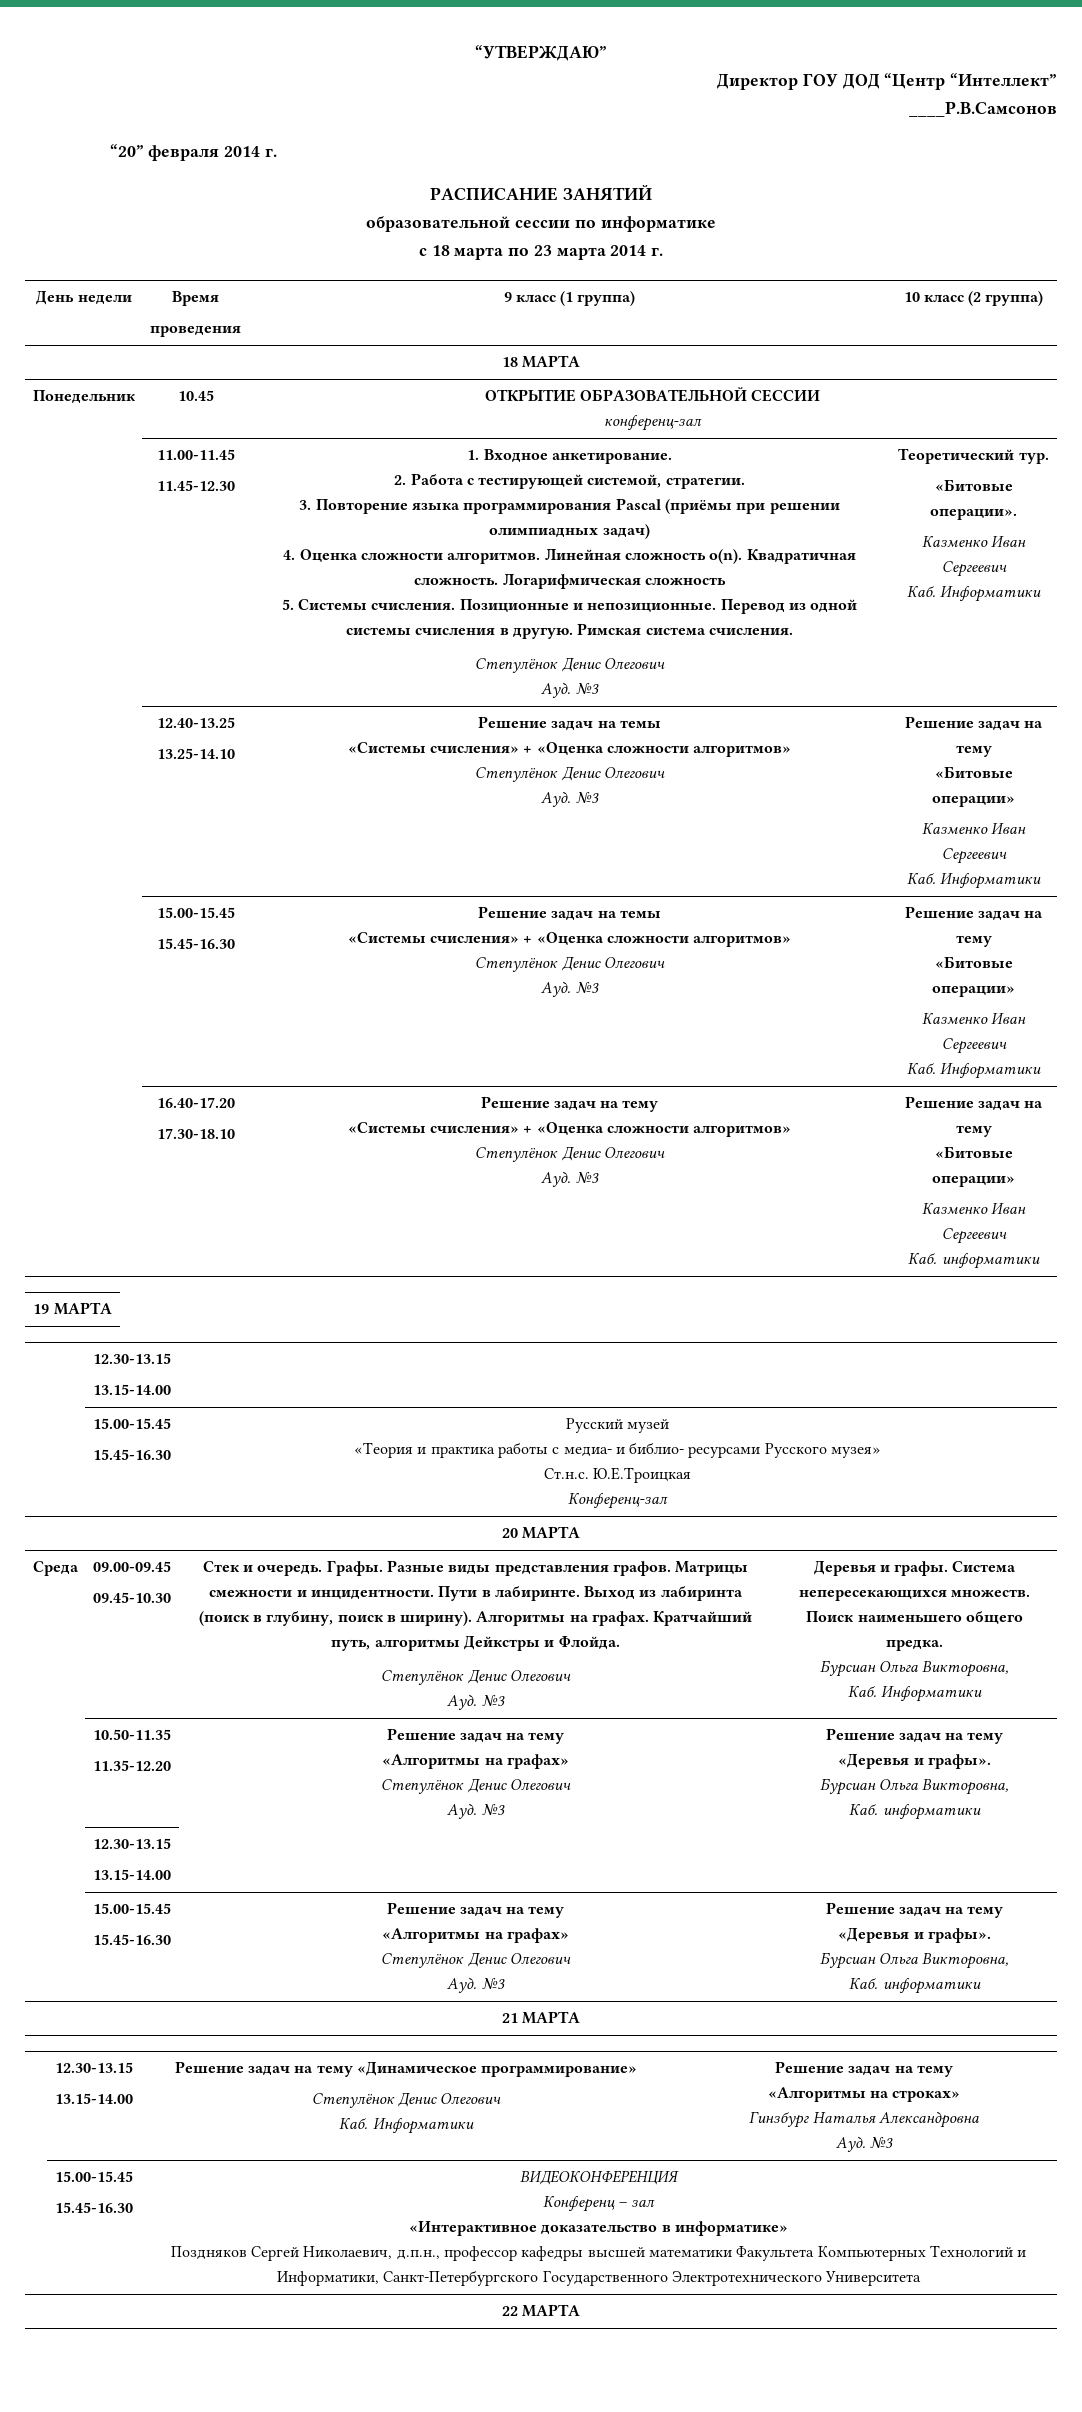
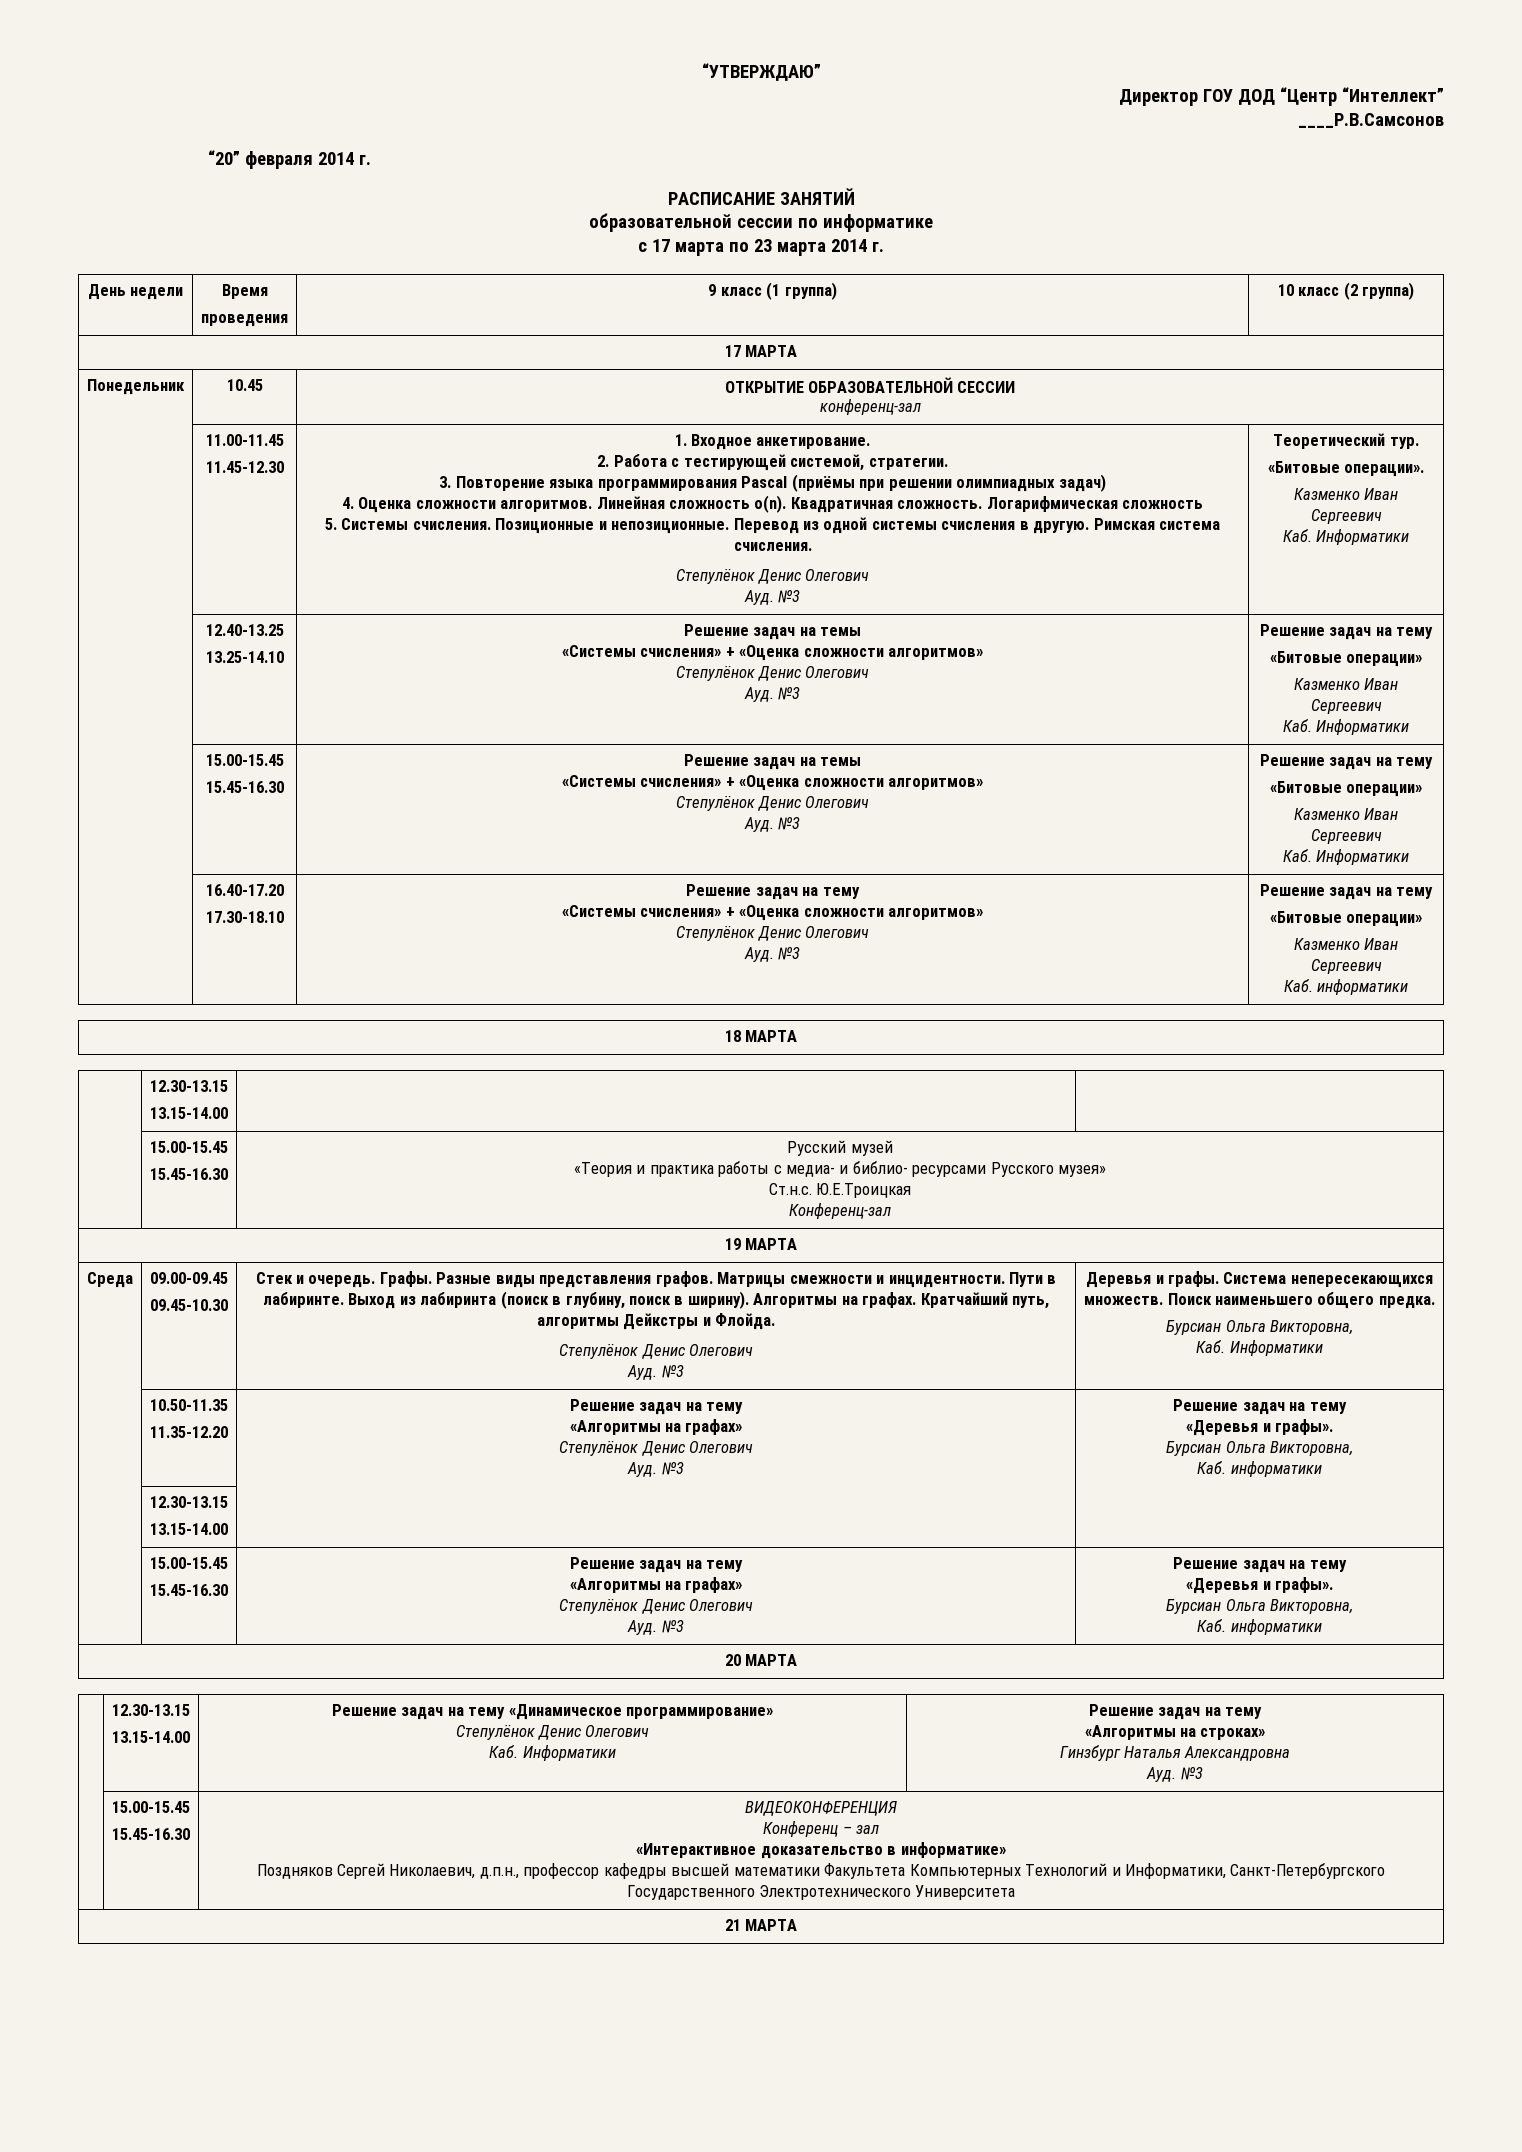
- с 18 марта по 23 марта 2014 г.
+ с 17 марта по 23 марта 2014 г.
- 18 МАРТА
+ 17 МАРТА
- 19 МАРТА
+ 18 МАРТА
- 20 МАРТА
+ 19 МАРТА
- 21 МАРТА
+ 20 МАРТА
- 22 МАРТА
+ 21 МАРТА

